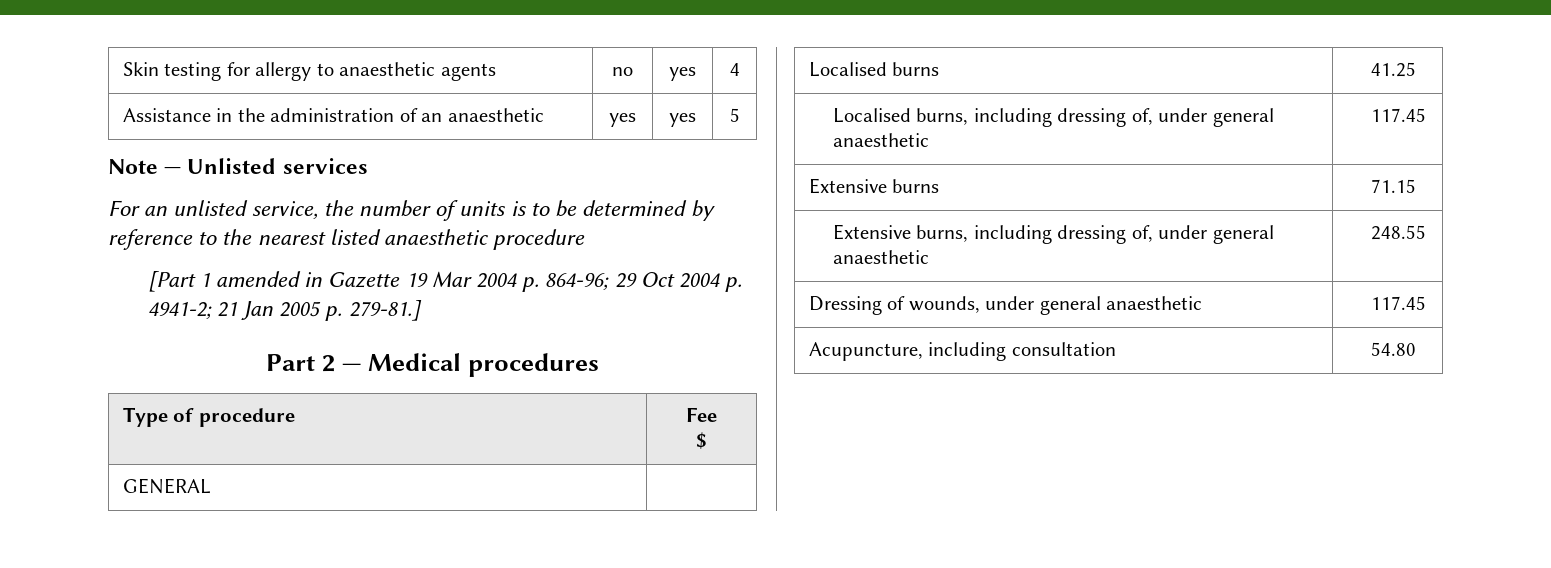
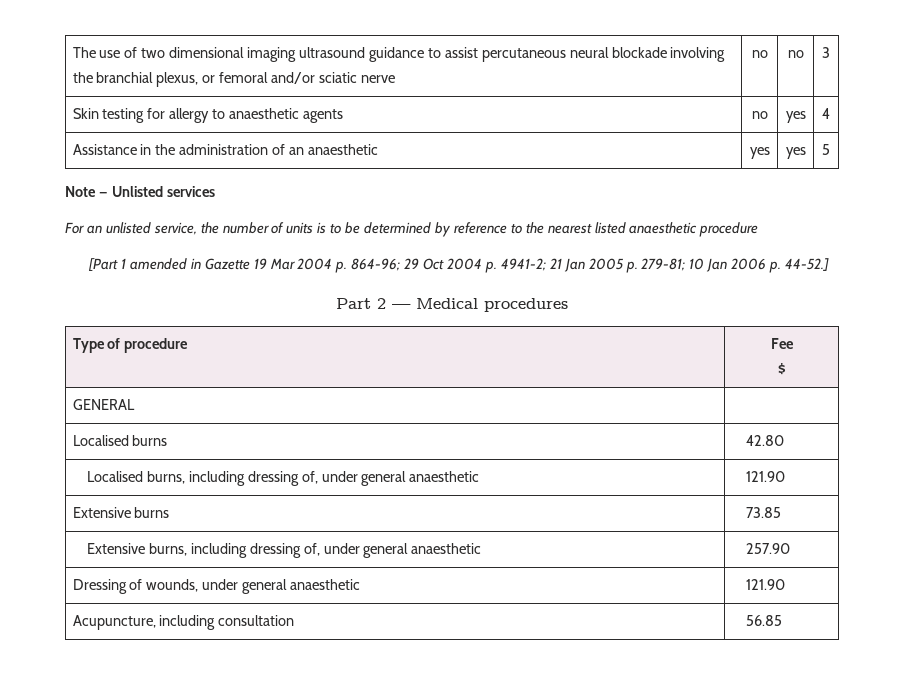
+ The use of two dimensional imaging ultrasound guidance to assist percutaneous neural blockade involving the branchial plexus, or femoral and/or sciatic nerve | no | no | 3
- [Part 1 amended in Gazette 19 Mar 2004 p. 864-96; 29 Oct 2004 p. 4941-2; 21 Jan 2005 p. 279-81.]
+ [Part 1 amended in Gazette 19 Mar 2004 p. 864-96; 29 Oct 2004 p. 4941-2; 21 Jan 2005 p. 279-81; 10 Jan 2006 p. 44-52.]
- Localised burns | 41.25
+ Localised burns | 42.80
- Localised burns, including dressing of, under general anaesthetic | 117.45
+ Localised burns, including dressing of, under general anaesthetic | 121.90
- Extensive burns | 71.15
+ Extensive burns | 73.85
- Extensive burns, including dressing of, under general anaesthetic | 248.55
+ Extensive burns, including dressing of, under general anaesthetic | 257.90
- Dressing of wounds, under general anaesthetic | 117.45
+ Dressing of wounds, under general anaesthetic | 121.90
- Acupuncture, including consultation | 54.80
+ Acupuncture, including consultation | 56.85

